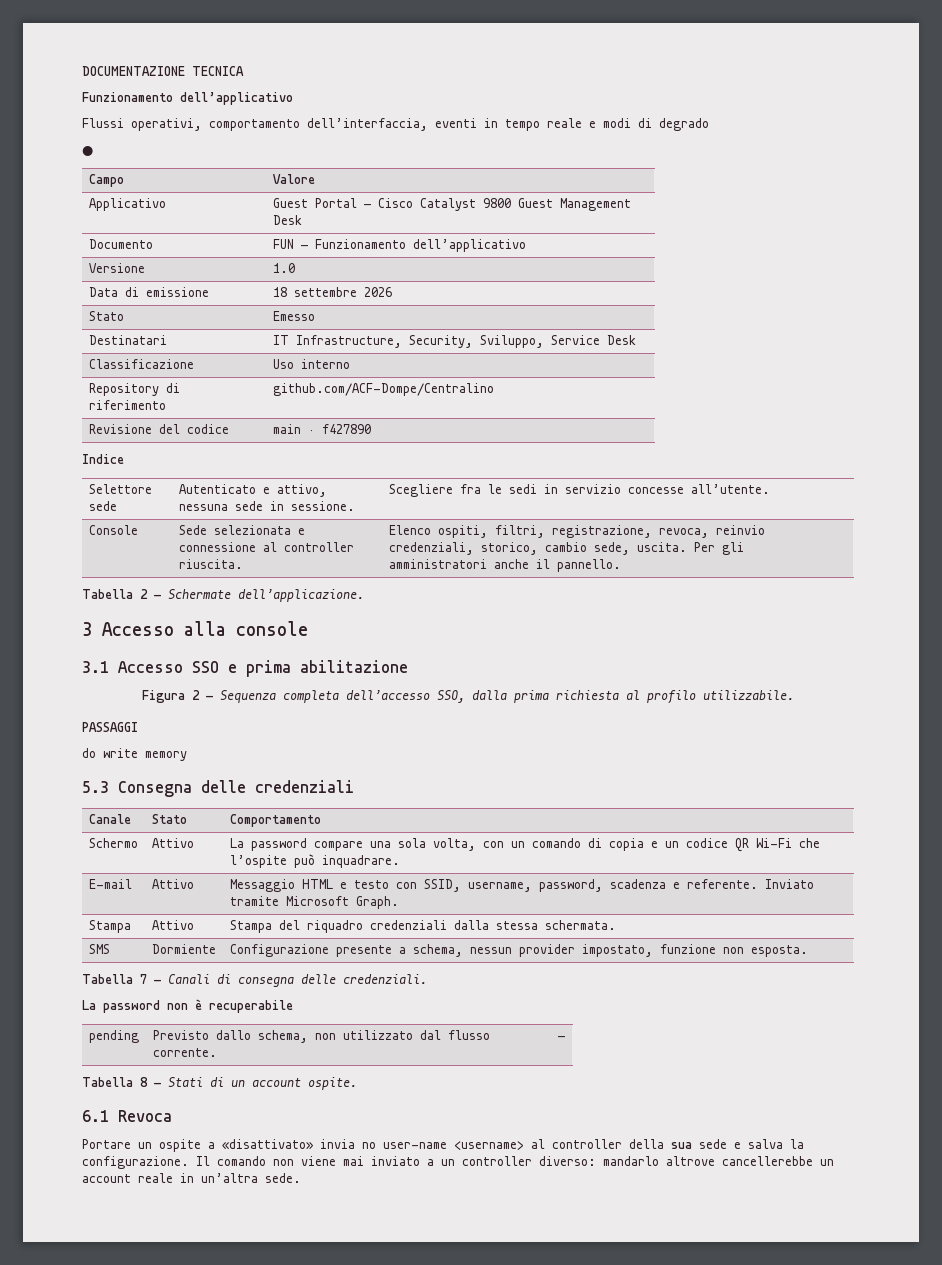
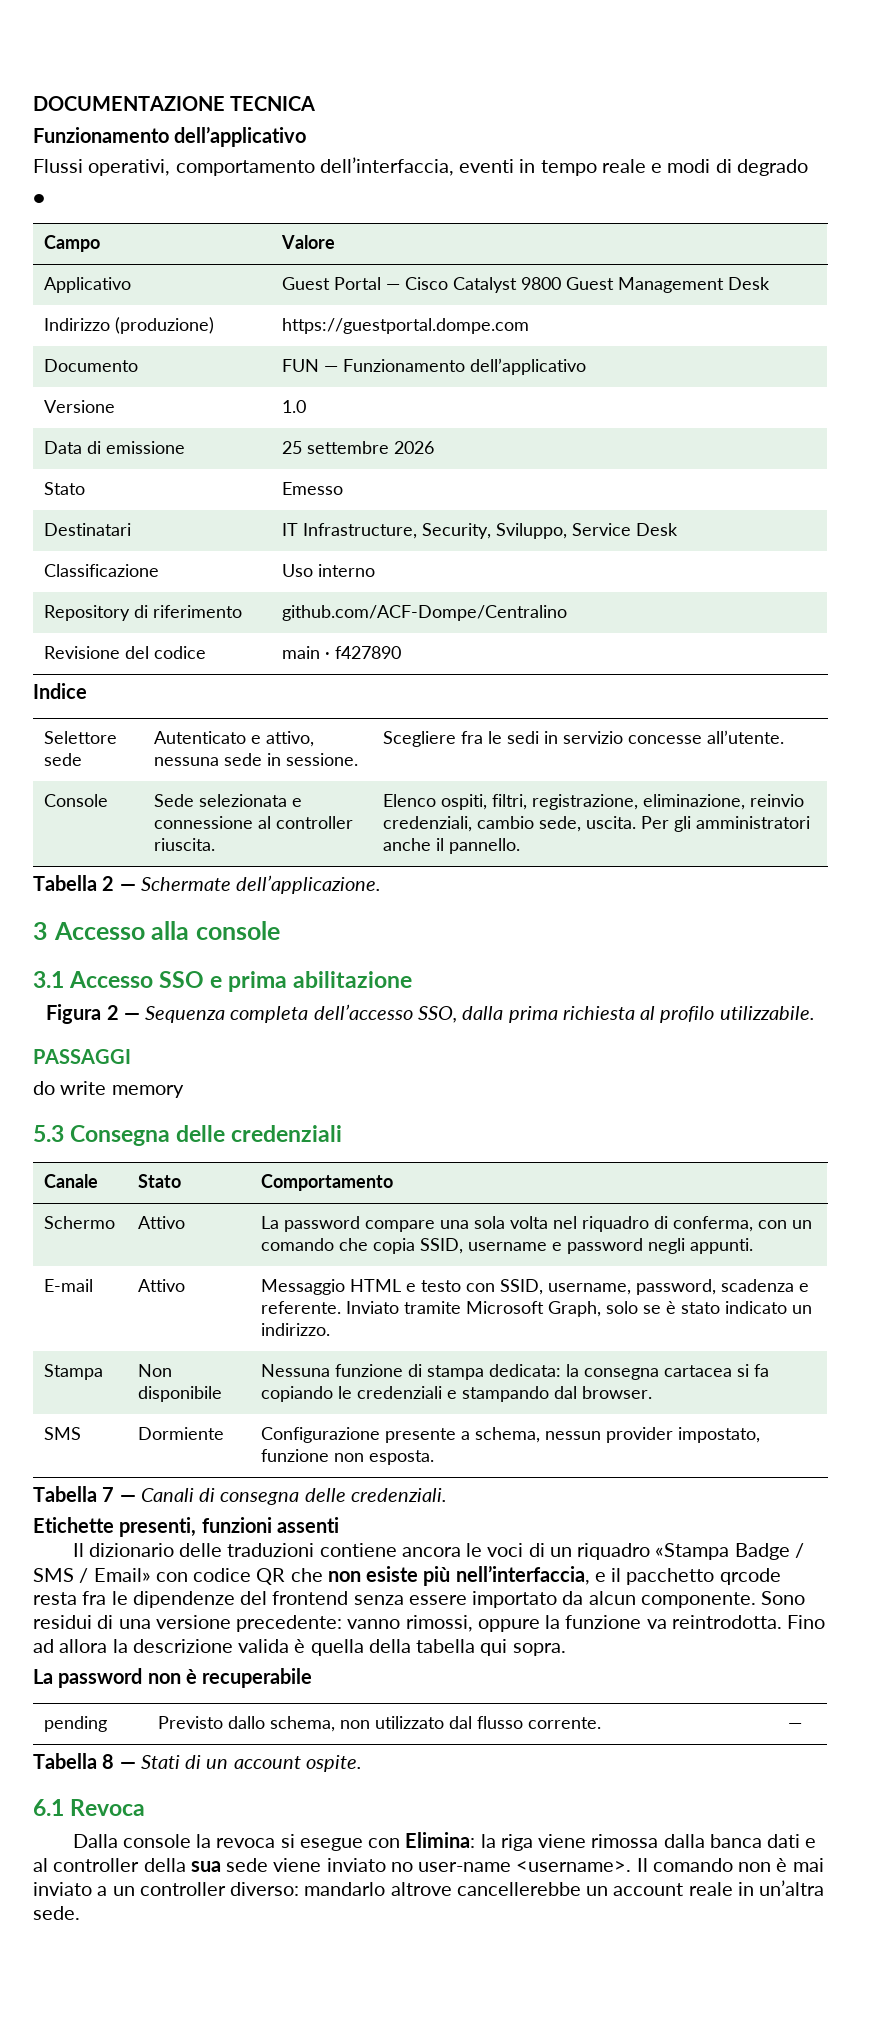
+ Indirizzo (produzione) | https://guestportal.dompe.com
- Data di emissione | 18 settembre 2026
+ Data di emissione | 25 settembre 2026
- Console | Sede selezionata e connessione al controller riuscita. | Elenco ospiti, filtri, registrazione, revoca, reinvio credenziali, storico, cambio sede, uscita. Per gli amministratori anche il pannello.
+ Console | Sede selezionata e connessione al controller riuscita. | Elenco ospiti, filtri, registrazione, eliminazione, reinvio credenziali, cambio sede, uscita. Per gli amministratori anche il pannello.
- Schermo | Attivo | La password compare una sola volta, con un comando di copia e un codice QR Wi-Fi che l’ospite può inquadrare.
+ Schermo | Attivo | La password compare una sola volta nel riquadro di conferma, con un comando che copia SSID, username e password negli appunti.
- E-mail | Attivo | Messaggio HTML e testo con SSID, username, password, scadenza e referente. Inviato tramite Microsoft Graph.
- Stampa | Attivo | Stampa del riquadro credenziali dalla stessa schermata.
+ E-mail | Attivo | Messaggio HTML e testo con SSID, username, password, scadenza e referente. Inviato tramite Microsoft Graph, solo se è stato indicato un indirizzo.
+ Stampa | Non disponibile | Nessuna funzione di stampa dedicata: la consegna cartacea si fa copiando le credenziali e stampando dal browser.
+ Etichette presenti, funzioni assenti
+ Il dizionario delle traduzioni contiene ancora le voci di un riquadro «Stampa Badge / SMS / Email» con codice QR che non esiste più nell’interfaccia, e il pacchetto qrcode resta fra le dipendenze del frontend senza essere importato da alcun componente. Sono residui di una versione precedente: vanno rimossi, oppure la funzione va reintrodotta. Fino ad allora la descrizione valida è quella della tabella qui sopra.
- Portare un ospite a «disattivato» invia no user-name <username> al controller della sua sede e salva la configurazione.
+ Dalla console la revoca si esegue con Elimina: la riga viene rimossa dalla banca dati e al controller della sua sede viene inviato no user-name <username>.
- Il comando non viene mai inviato a un controller diverso: mandarlo altrove cancellerebbe un account reale in un’altra sede.
+ Il comando non è mai inviato a un controller diverso: mandarlo altrove cancellerebbe un account reale in un’altra sede.

